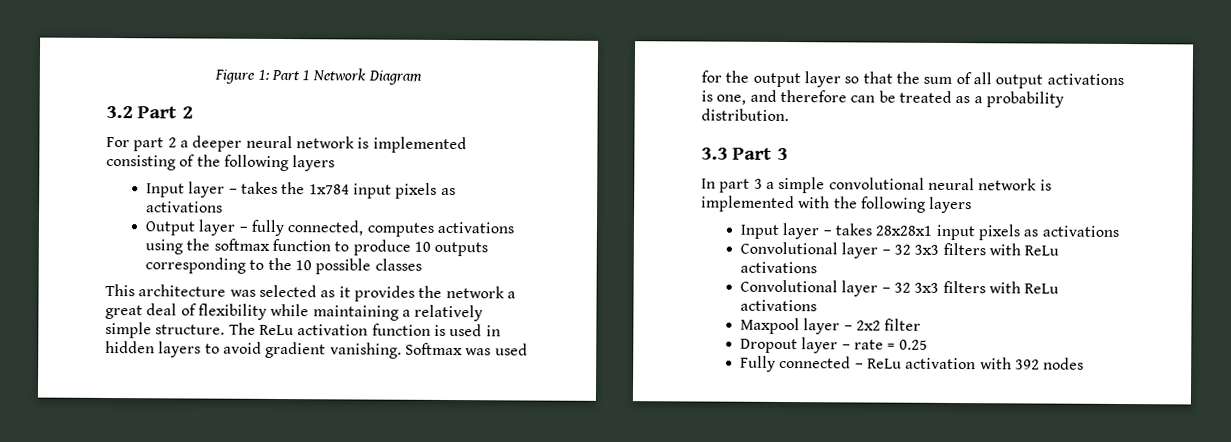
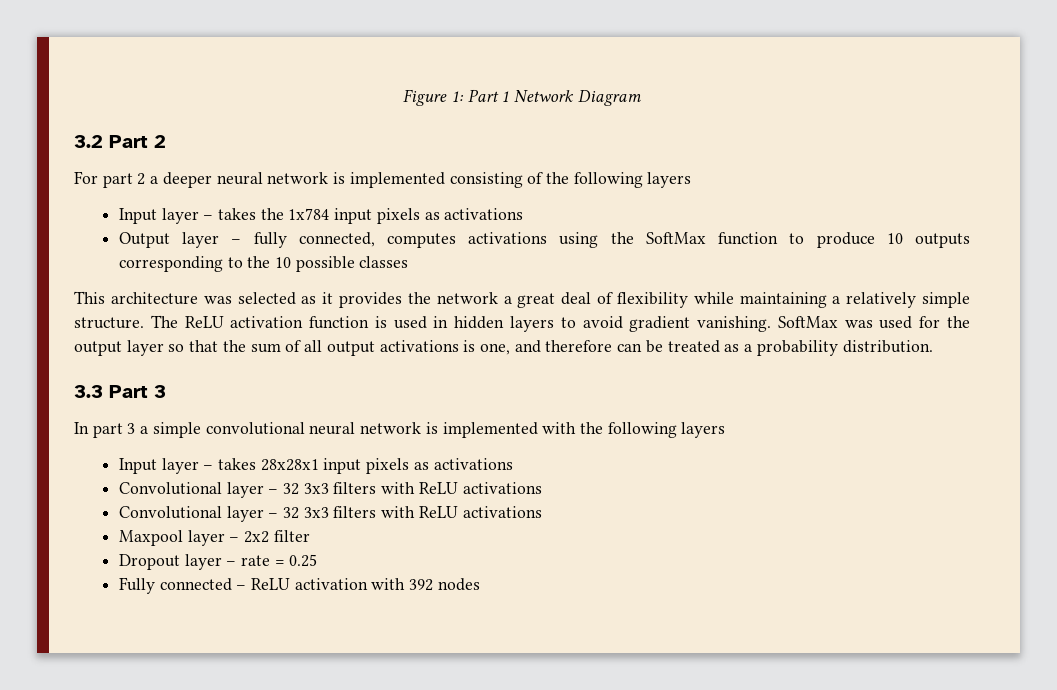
- Output layer – fully connected, computes activations using the softmax function to produce 10 outputs corresponding to the 10 possible classes
+ Output layer – fully connected, computes activations using the SoftMax function to produce 10 outputs corresponding to the 10 possible classes
- The ReLu activation function is used in hidden layers to avoid gradient vanishing.
+ The ReLU activation function is used in hidden layers to avoid gradient vanishing.
- Softmax was used for the output layer so that the sum of all output activations is one, and therefore can be treated as a probability distribution.
+ SoftMax was used for the output layer so that the sum of all output activations is one, and therefore can be treated as a probability distribution.
  Input layer – takes 28x28x1 input pixels as activations
- Convolutional layer – 32 3x3 filters with ReLu activations
- Convolutional layer – 32 3x3 filters with ReLu activations
+ Convolutional layer – 32 3x3 filters with ReLU activations
+ Convolutional layer – 32 3x3 filters with ReLU activations
- Fully connected – ReLu activation with 392 nodes
+ Fully connected – ReLU activation with 392 nodes

